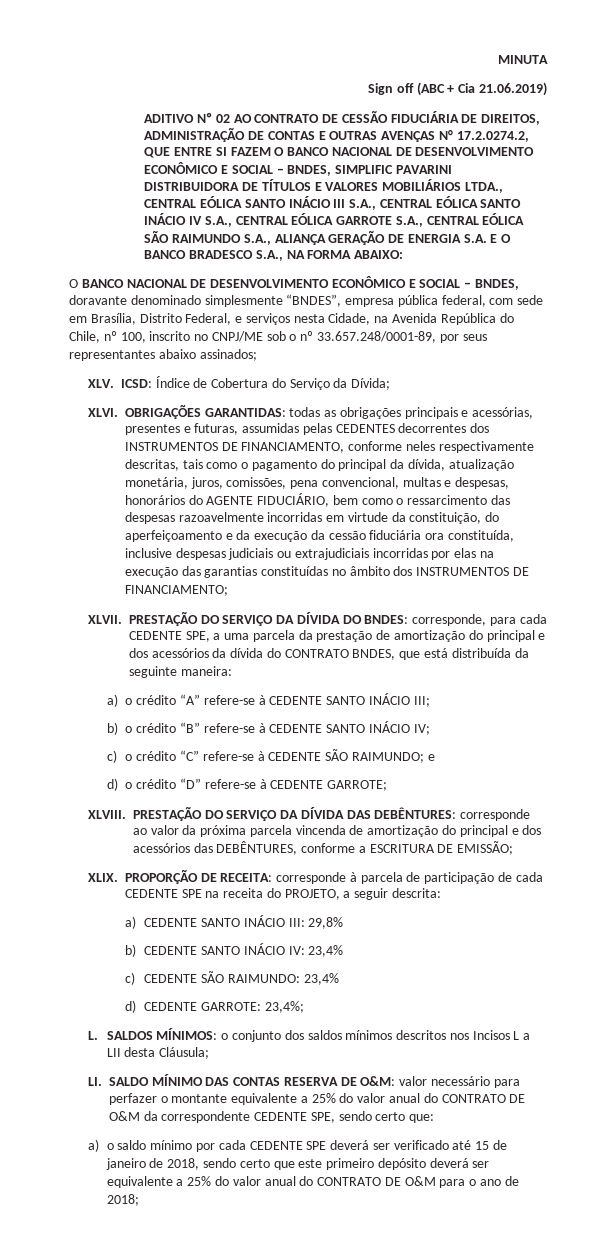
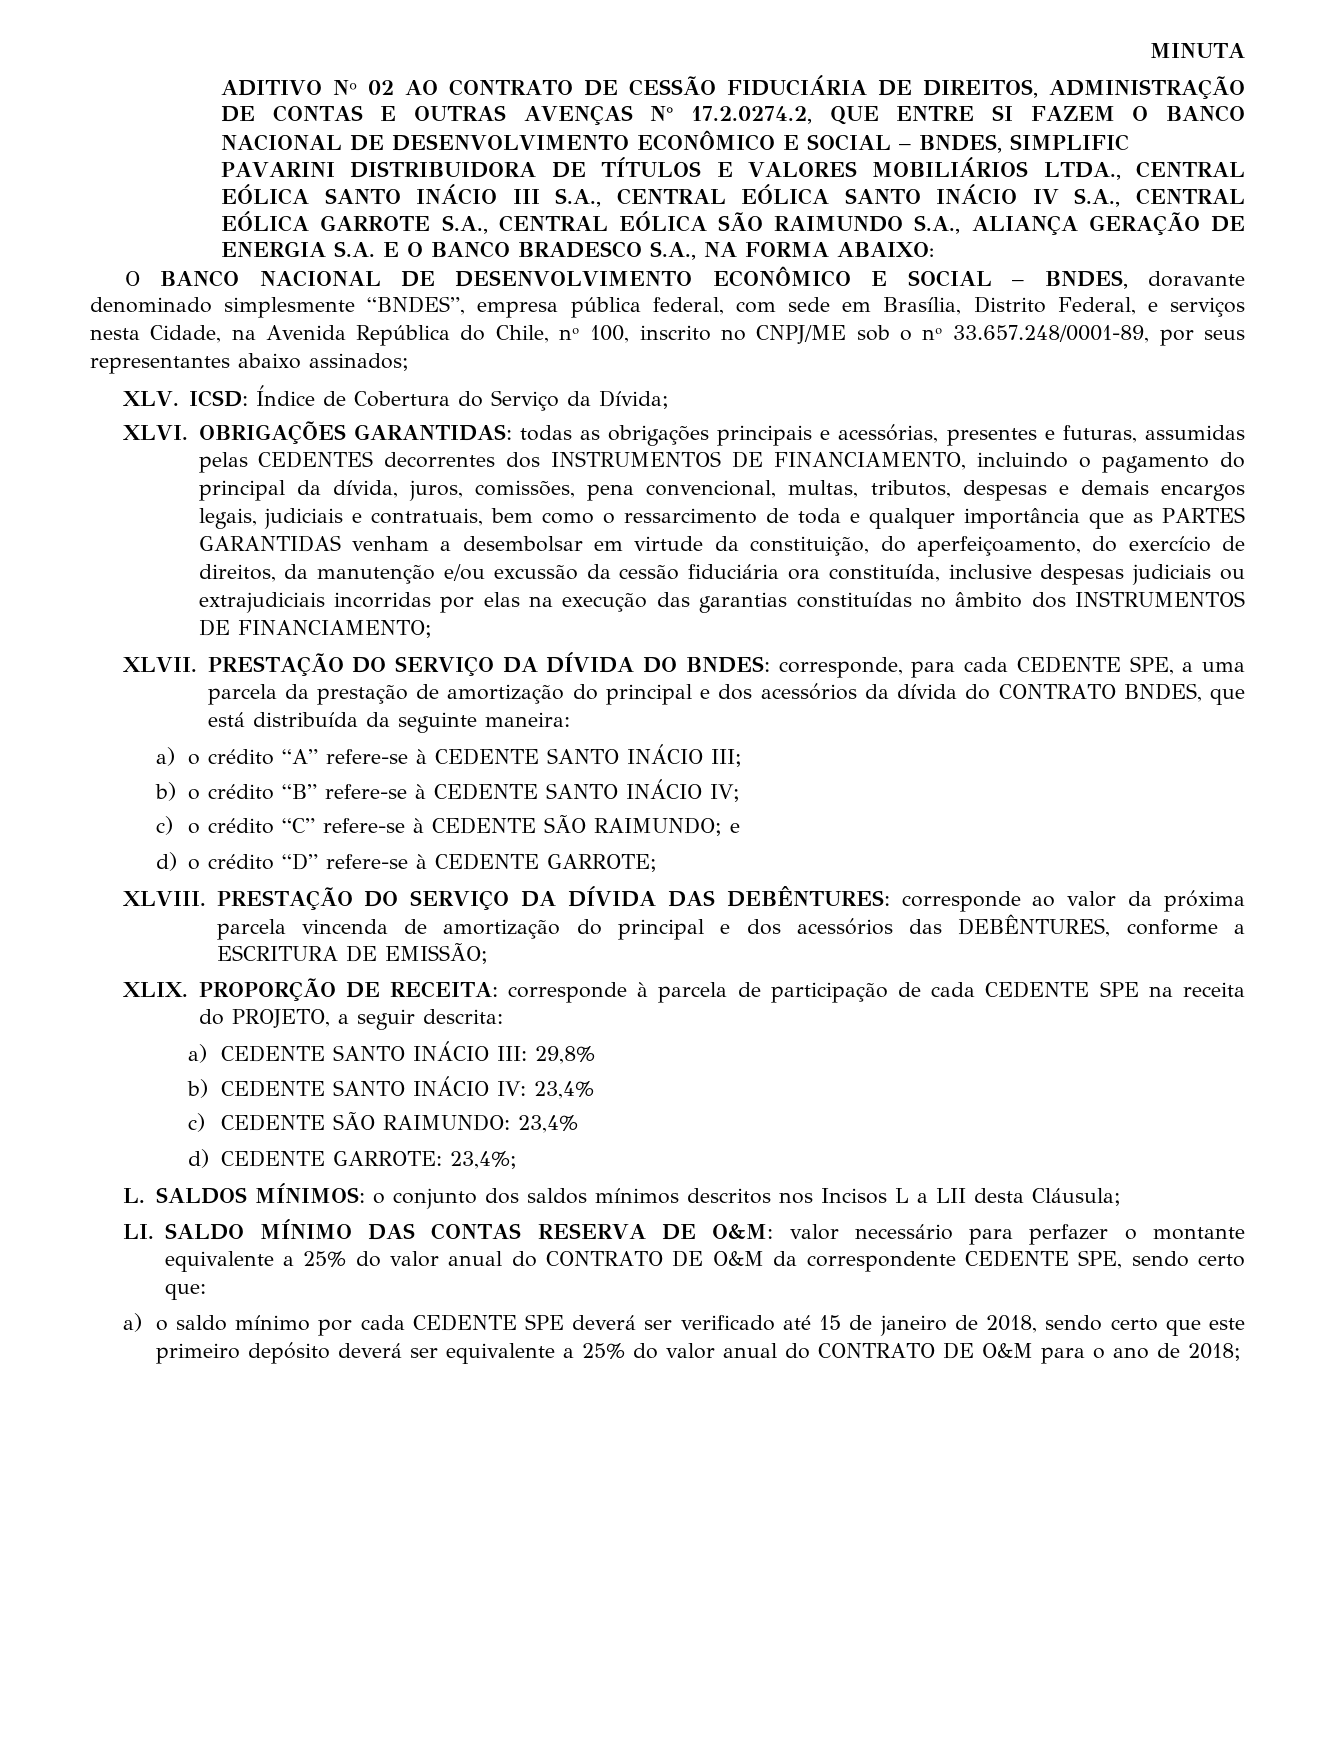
- Sign off (ABC + Cia 21.06.2019)
- OBRIGAÇÕES GARANTIDAS: todas as obrigações principais e acessórias, presentes e futuras, assumidas pelas CEDENTES decorrentes dos INSTRUMENTOS DE FINANCIAMENTO, conforme neles respectivamente descritas, tais como o pagamento do principal da dívida, atualização monetária, juros, comissões, pena convencional, multas e despesas, honorários do AGENTE FIDUCIÁRIO, bem como o ressarcimento das despesas razoavelmente incorridas em virtude da constituição, do aperfeiçoamento e da execução da cessão fiduciária ora constituída, inclusive despesas judiciais ou extrajudiciais incorridas por elas na execução das garantias constituídas no âmbito dos INSTRUMENTOS DE FINANCIAMENTO;
+ OBRIGAÇÕES GARANTIDAS: todas as obrigações principais e acessórias, presentes e futuras, assumidas pelas CEDENTES decorrentes dos INSTRUMENTOS DE FINANCIAMENTO, incluindo o pagamento do principal da dívida, juros, comissões, pena convencional, multas, tributos, despesas e demais encargos legais, judiciais e contratuais, bem como o ressarcimento de toda e qualquer importância que as PARTES GARANTIDAS venham a desembolsar em virtude da constituição, do aperfeiçoamento, do exercício de direitos, da manutenção e/ou excussão da cessão fiduciária ora constituída, inclusive despesas judiciais ou extrajudiciais incorridas por elas na execução das garantias constituídas no âmbito dos INSTRUMENTOS DE FINANCIAMENTO;

